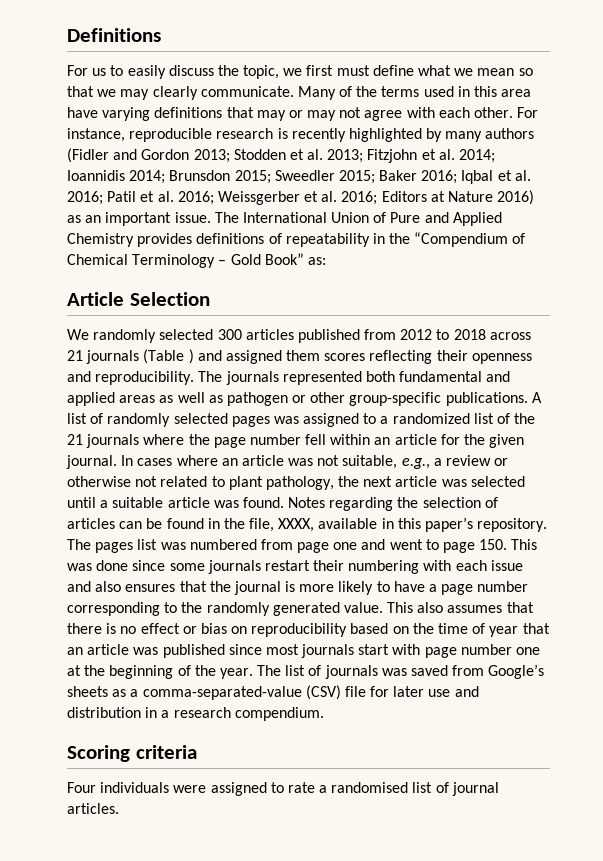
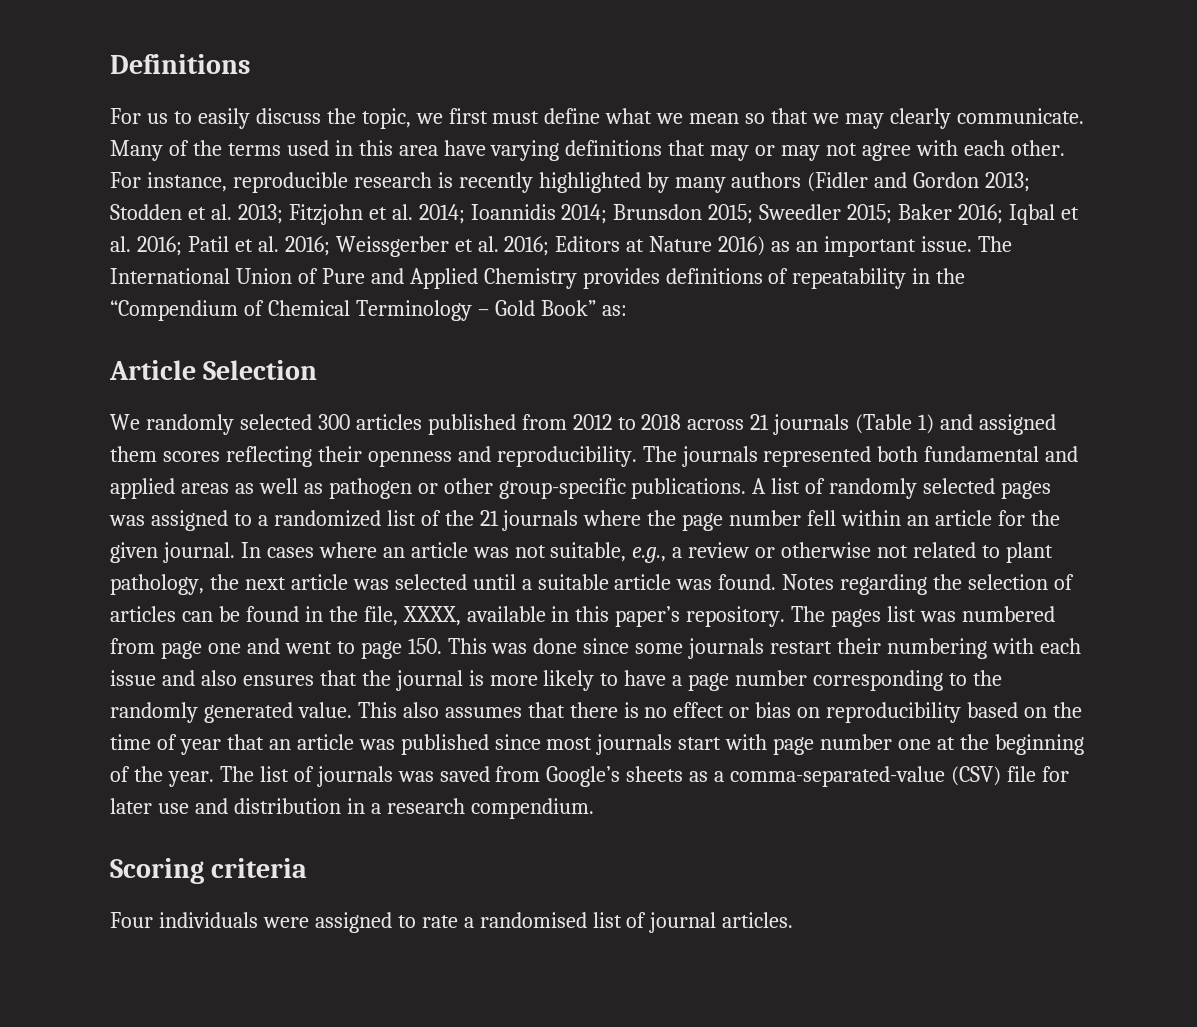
- We randomly selected 300 articles published from 2012 to 2018 across 21 journals (Table ) and assigned them scores reflecting their openness and reproducibility.
+ We randomly selected 300 articles published from 2012 to 2018 across 21 journals (Table 1) and assigned them scores reflecting their openness and reproducibility.

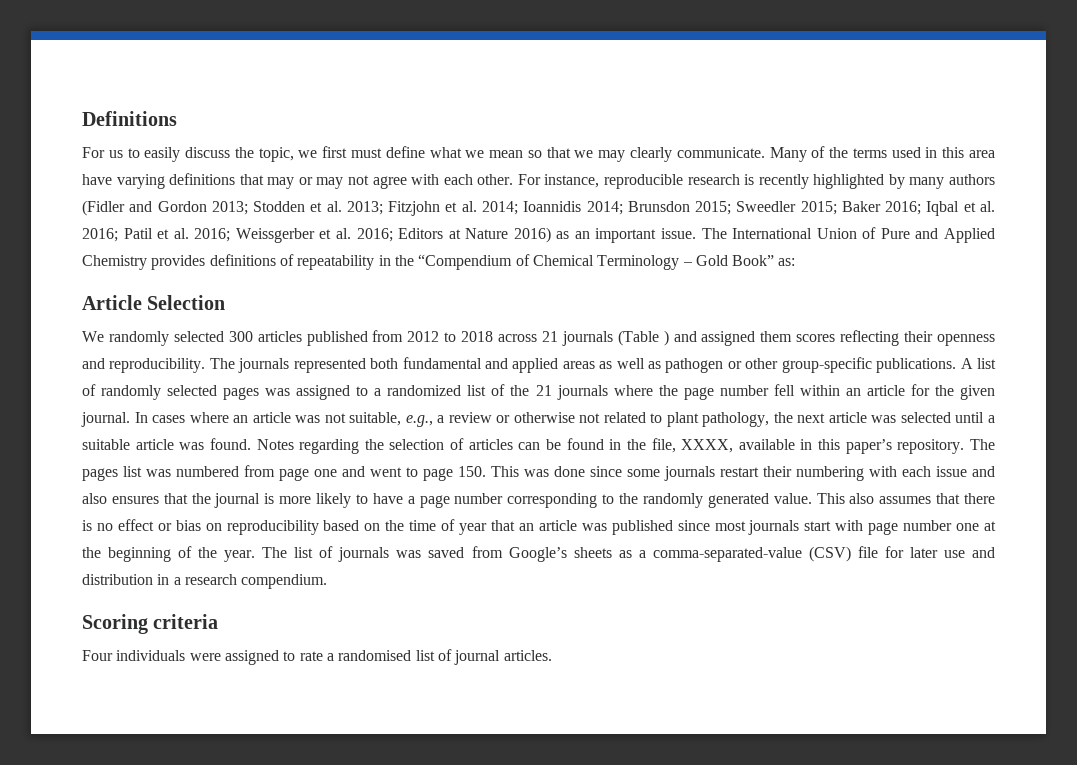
- We randomly selected 300 articles published from 2012 to 2018 across 21 journals (Table 1) and assigned them scores reflecting their openness and reproducibility.
+ We randomly selected 300 articles published from 2012 to 2018 across 21 journals (Table ) and assigned them scores reflecting their openness and reproducibility.

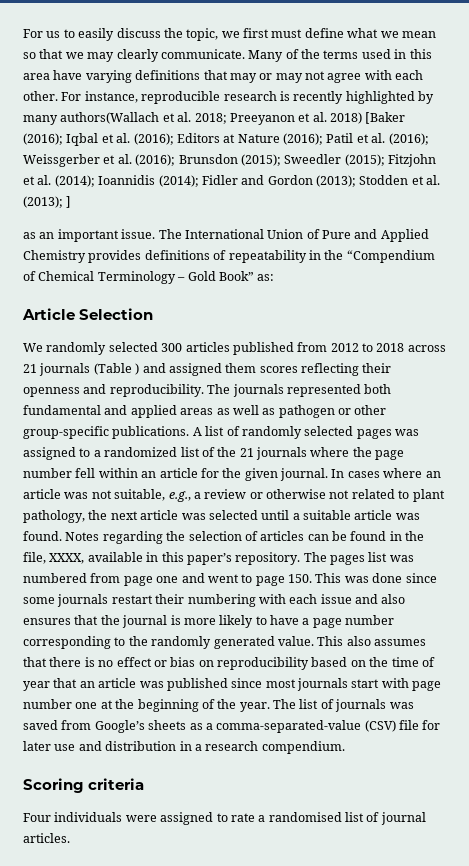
- Definitions
- For instance, reproducible research is recently highlighted by many authors (Fidler and Gordon 2013; Stodden et al. 2013; Fitzjohn et al. 2014; Ioannidis 2014; Brunsdon 2015; Sweedler 2015; Baker 2016; Iqbal et al. 2016; Patil et al. 2016; Weissgerber et al. 2016; Editors at Nature 2016) as an important issue.
+ For instance, reproducible research is recently highlighted by many authors(Wallach et al. 2018; Preeyanon et al. 2018) [Baker (2016); Iqbal et al. (2016); Editors at Nature (2016); Patil et al. (2016); Weissgerber et al. (2016); Brunsdon (2015); Sweedler (2015); Fitzjohn et al. (2014); Ioannidis (2014); Fidler and Gordon (2013); Stodden et al. (2013); ]
+ as an important issue.

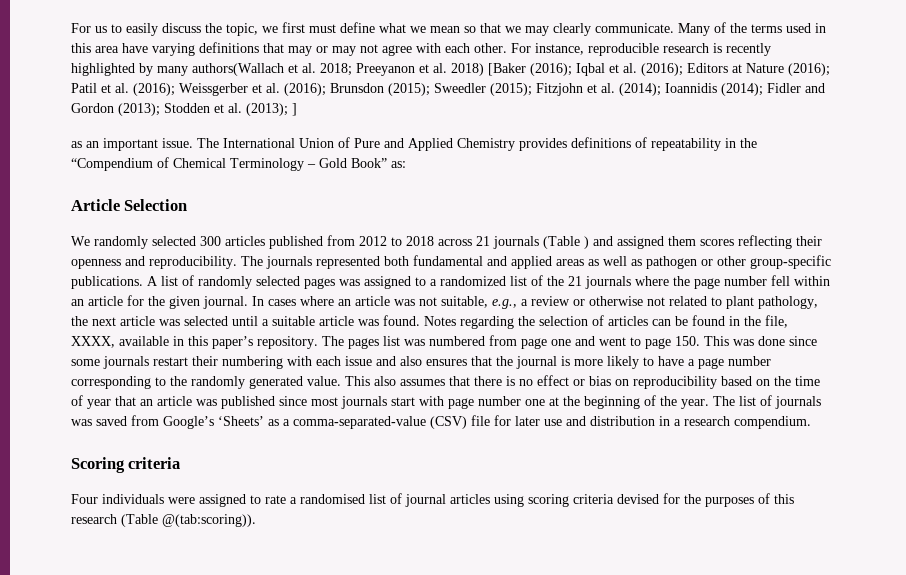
- The list of journals was saved from Google’s sheets as a comma-separated-value (CSV) file for later use and distribution in a research compendium.
+ The list of journals was saved from Google’s ‘Sheets’ as a comma-separated-value (CSV) file for later use and distribution in a research compendium.
- Four individuals were assigned to rate a randomised list of journal articles.
+ Four individuals were assigned to rate a randomised list of journal articles using scoring criteria devised for the purposes of this research (Table @(tab:scoring)).

